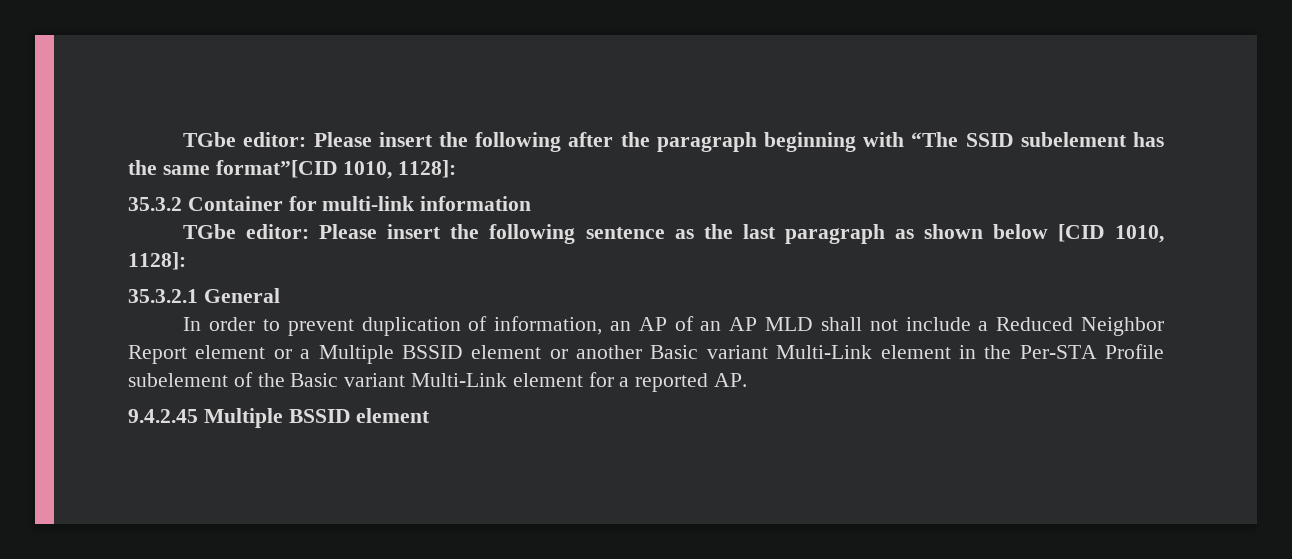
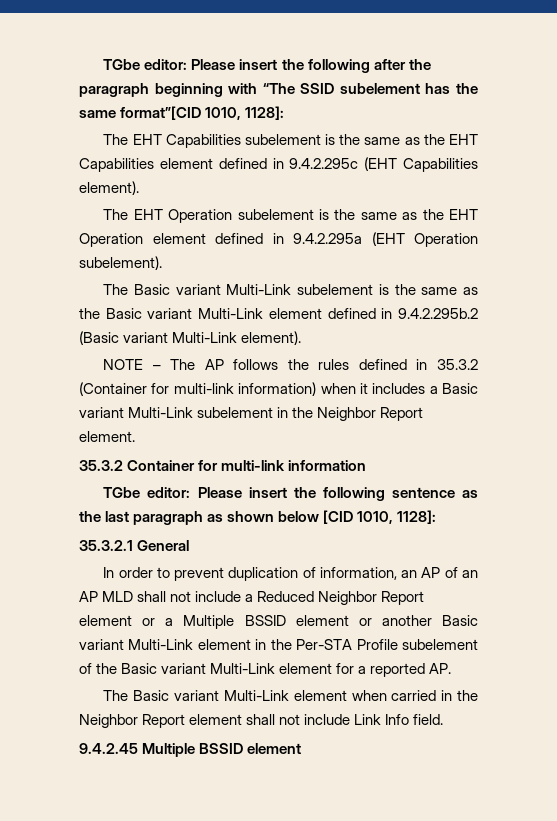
+ The EHT Capabilities subelement is the same as the EHT Capabilities element defined in 9.4.2.295c (EHT Capabilities element).
+ The EHT Operation subelement is the same as the EHT Operation element defined in 9.4.2.295a (EHT Operation subelement).
+ The Basic variant Multi-Link subelement is the same as the Basic variant Multi-Link element defined in 9.4.2.295b.2 (Basic variant Multi-Link element).
+ NOTE – The AP follows the rules defined in 35.3.2 (Container for multi-link information) when it includes a Basic variant Multi-Link subelement in the Neighbor Report element.
+ The Basic variant Multi-Link element when carried in the Neighbor Report element shall not include Link Info field.

